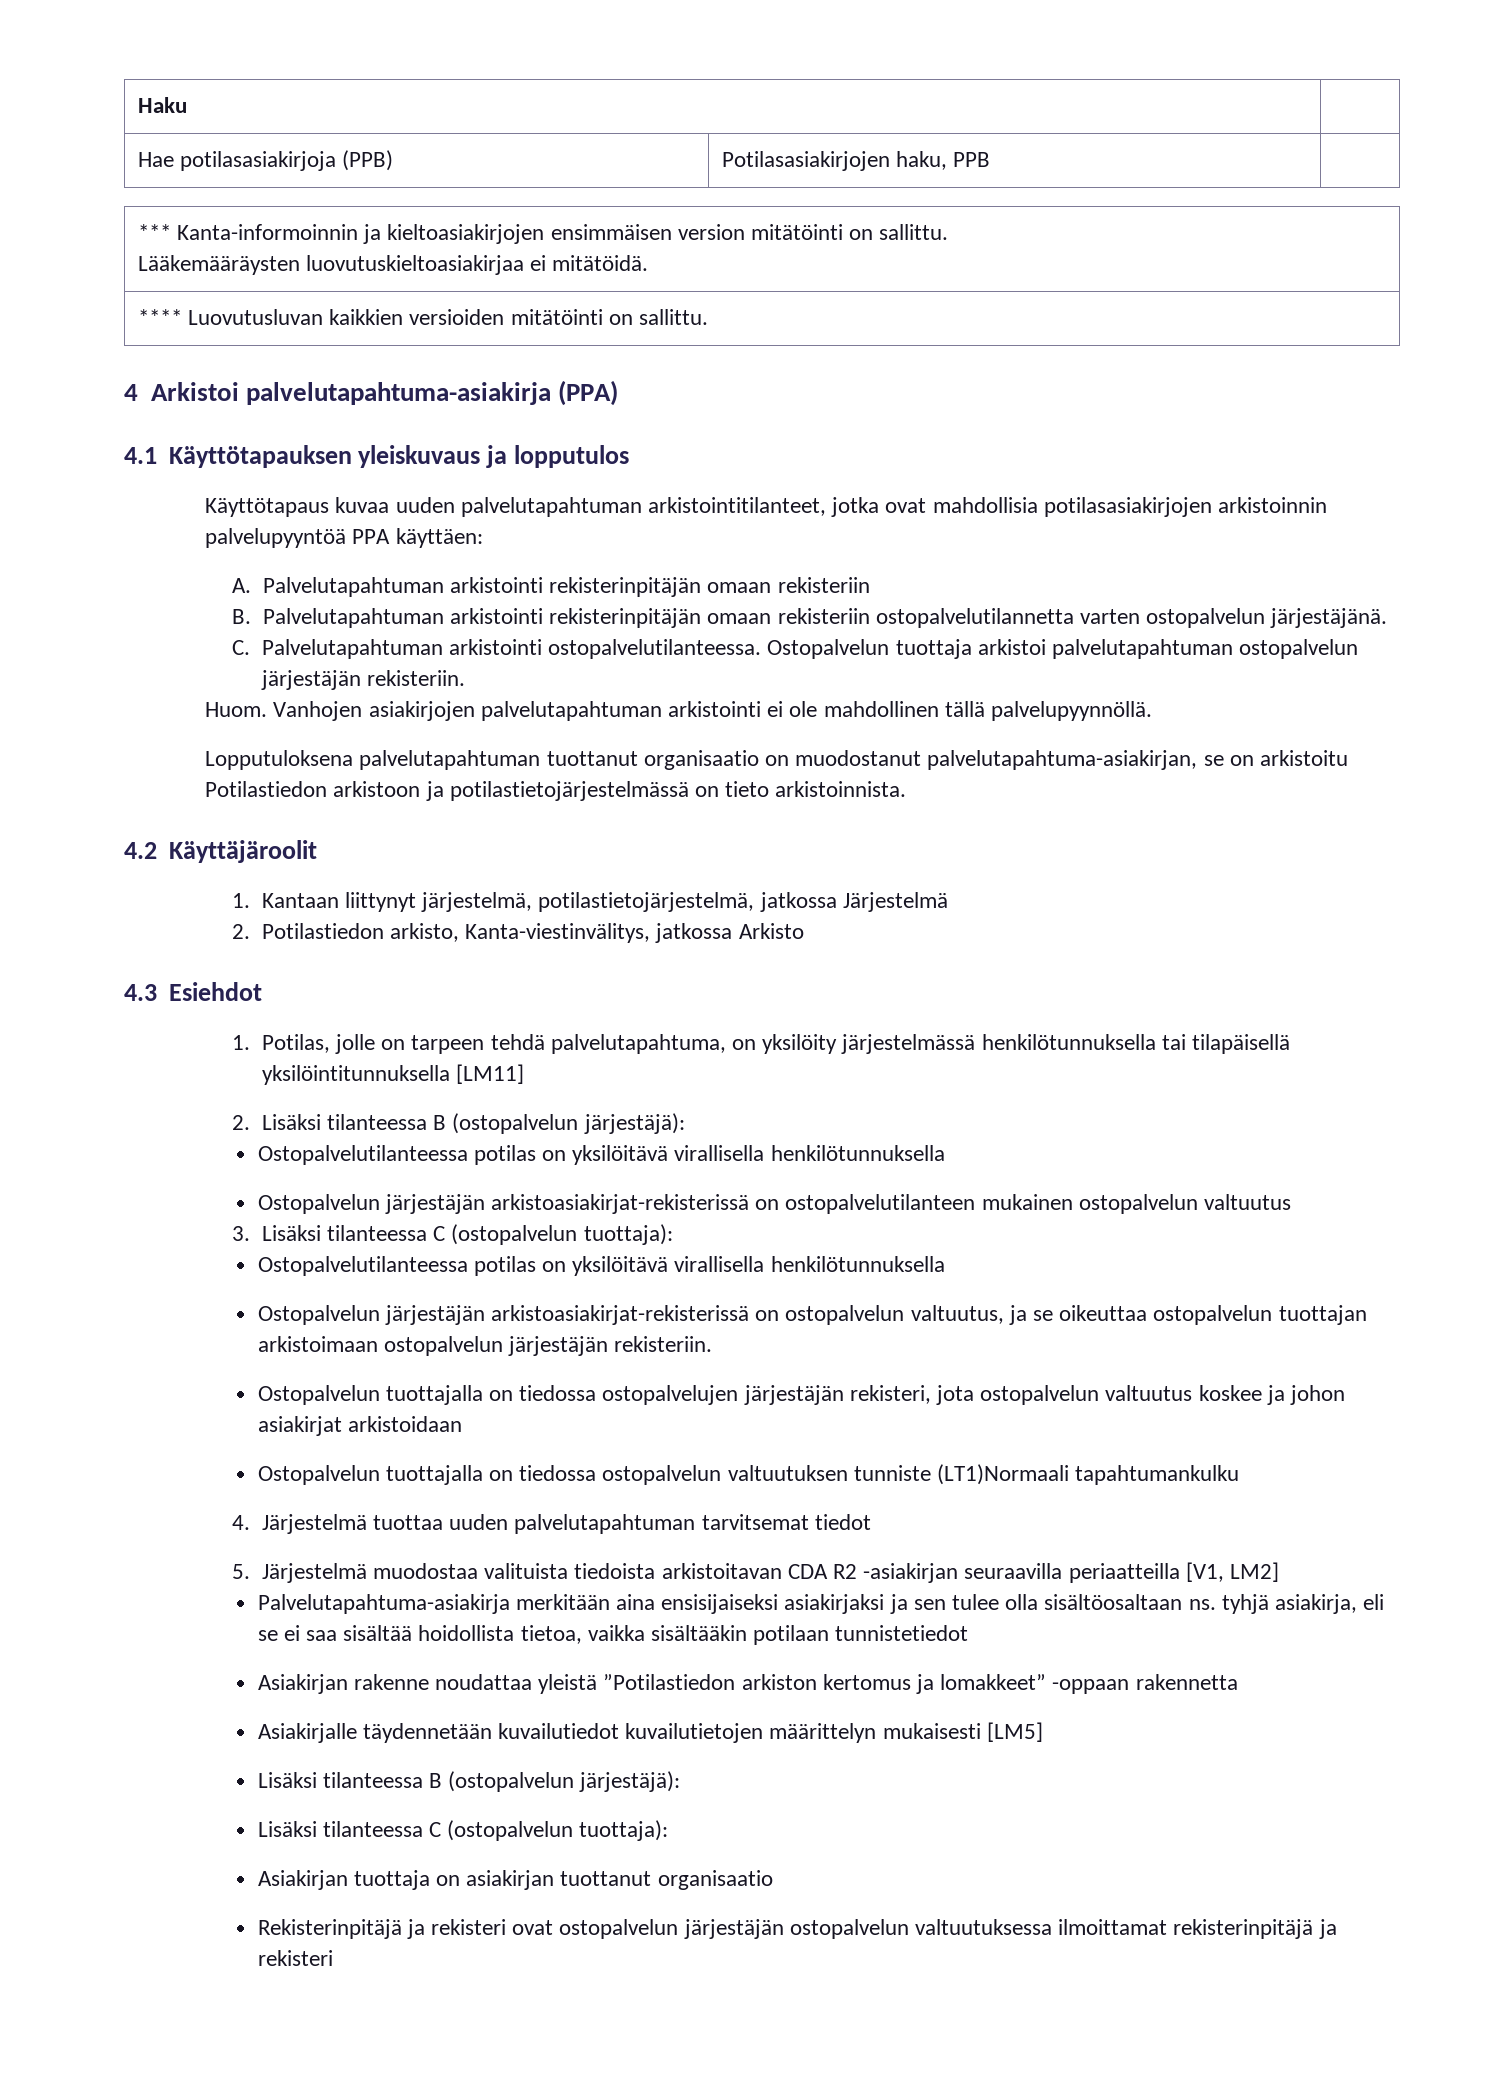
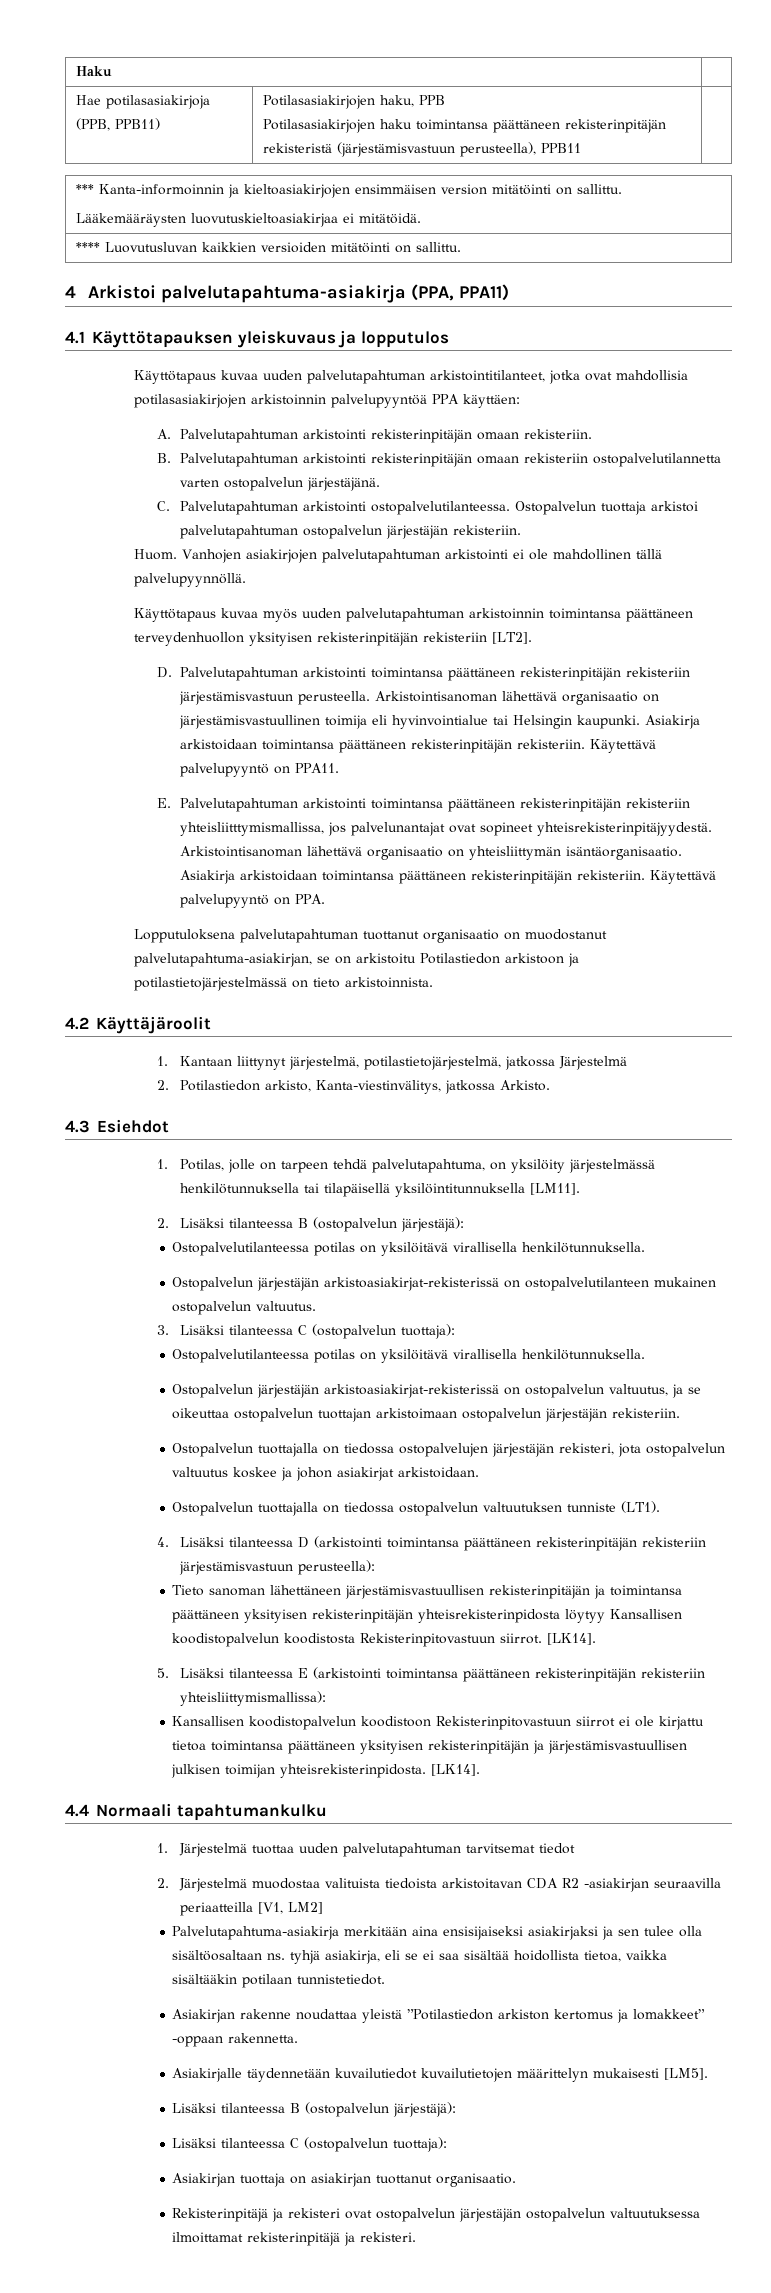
- Hae potilasasiakirjoja (PPB) | Potilasasiakirjojen haku, PPB |
+ Hae potilasasiakirjoja (PPB, PPB11) | Potilasasiakirjojen haku, PPB
+ Potilasasiakirjojen haku toimintansa päättäneen rekisterinpitäjän rekisteristä (järjestämisvastuun perusteella), PPB11 |
- 4 Arkistoi palvelutapahtuma-asiakirja (PPA)
+ 4 Arkistoi palvelutapahtuma-asiakirja (PPA, PPA11)
- A. Palvelutapahtuman arkistointi rekisterinpitäjän omaan rekisteriin
+ A. Palvelutapahtuman arkistointi rekisterinpitäjän omaan rekisteriin.
+ Käyttötapaus kuvaa myös uuden palvelutapahtuman arkistoinnin toimintansa päättäneen terveydenhuollon yksityisen rekisterinpitäjän rekisteriin [LT2].
+ D. Palvelutapahtuman arkistointi toimintansa päättäneen rekisterinpitäjän rekisteriin järjestämisvastuun perusteella. Arkistointisanoman lähettävä organisaatio on järjestämisvastuullinen toimija eli hyvinvointialue tai Helsingin kaupunki. Asiakirja arkistoidaan toimintansa päättäneen rekisterinpitäjän rekisteriin. Käytettävä palvelupyyntö on PPA11.
+ E. Palvelutapahtuman arkistointi toimintansa päättäneen rekisterinpitäjän rekisteriin yhteisliitttymismallissa, jos palvelunantajat ovat sopineet yhteisrekisterinpitäjyydestä. Arkistointisanoman lähettävä organisaatio on yhteisliittymän isäntäorganisaatio. Asiakirja arkistoidaan toimintansa päättäneen rekisterinpitäjän rekisteriin. Käytettävä palvelupyyntö on PPA.
- 2. Potilastiedon arkisto, Kanta-viestinvälitys, jatkossa Arkisto
+ 2. Potilastiedon arkisto, Kanta-viestinvälitys, jatkossa Arkisto.
- 1. Potilas, jolle on tarpeen tehdä palvelutapahtuma, on yksilöity järjestelmässä henkilötunnuksella tai tilapäisellä yksilöintitunnuksella [LM11]
+ 1. Potilas, jolle on tarpeen tehdä palvelutapahtuma, on yksilöity järjestelmässä henkilötunnuksella tai tilapäisellä yksilöintitunnuksella [LM11].
  2. Lisäksi tilanteessa B (ostopalvelun järjestäjä):
- Ostopalvelutilanteessa potilas on yksilöitävä virallisella henkilötunnuksella
+ Ostopalvelutilanteessa potilas on yksilöitävä virallisella henkilötunnuksella.
- Ostopalvelun järjestäjän arkistoasiakirjat-rekisterissä on ostopalvelutilanteen mukainen ostopalvelun valtuutus
+ Ostopalvelun järjestäjän arkistoasiakirjat-rekisterissä on ostopalvelutilanteen mukainen ostopalvelun valtuutus.
  3. Lisäksi tilanteessa C (ostopalvelun tuottaja):
- Ostopalvelutilanteessa potilas on yksilöitävä virallisella henkilötunnuksella
+ Ostopalvelutilanteessa potilas on yksilöitävä virallisella henkilötunnuksella.
- Ostopalvelun tuottajalla on tiedossa ostopalvelujen järjestäjän rekisteri, jota ostopalvelun valtuutus koskee ja johon asiakirjat arkistoidaan
+ Ostopalvelun tuottajalla on tiedossa ostopalvelujen järjestäjän rekisteri, jota ostopalvelun valtuutus koskee ja johon asiakirjat arkistoidaan.
- Ostopalvelun tuottajalla on tiedossa ostopalvelun valtuutuksen tunniste (LT1)Normaali tapahtumankulku
+ Ostopalvelun tuottajalla on tiedossa ostopalvelun valtuutuksen tunniste (LT1).
+ 4. Lisäksi tilanteessa D (arkistointi toimintansa päättäneen rekisterinpitäjän rekisteriin järjestämisvastuun perusteella):
+ Tieto sanoman lähettäneen järjestämisvastuullisen rekisterinpitäjän ja toimintansa päättäneen yksityisen rekisterinpitäjän yhteisrekisterinpidosta löytyy Kansallisen koodistopalvelun koodistosta Rekisterinpitovastuun siirrot. [LK14].
+ 5. Lisäksi tilanteessa E (arkistointi toimintansa päättäneen rekisterinpitäjän rekisteriin yhteisliittymismallissa):
+ Kansallisen koodistopalvelun koodistoon Rekisterinpitovastuun siirrot ei ole kirjattu tietoa toimintansa päättäneen yksityisen rekisterinpitäjän ja järjestämisvastuullisen julkisen toimijan yhteisrekisterinpidosta. [LK14].
+ 4.4 Normaali tapahtumankulku
- 4. Järjestelmä tuottaa uuden palvelutapahtuman tarvitsemat tiedot
+ 1. Järjestelmä tuottaa uuden palvelutapahtuman tarvitsemat tiedot
- 5. Järjestelmä muodostaa valituista tiedoista arkistoitavan CDA R2 -asiakirjan seuraavilla periaatteilla [V1, LM2]
+ 2. Järjestelmä muodostaa valituista tiedoista arkistoitavan CDA R2 -asiakirjan seuraavilla periaatteilla [V1, LM2]
- Palvelutapahtuma-asiakirja merkitään aina ensisijaiseksi asiakirjaksi ja sen tulee olla sisältöosaltaan ns. tyhjä asiakirja, eli se ei saa sisältää hoidollista tietoa, vaikka sisältääkin potilaan tunnistetiedot
+ Palvelutapahtuma-asiakirja merkitään aina ensisijaiseksi asiakirjaksi ja sen tulee olla sisältöosaltaan ns. tyhjä asiakirja, eli se ei saa sisältää hoidollista tietoa, vaikka sisältääkin potilaan tunnistetiedot.
- Asiakirjan rakenne noudattaa yleistä ”Potilastiedon arkiston kertomus ja lomakkeet” -oppaan rakennetta
+ Asiakirjan rakenne noudattaa yleistä ”Potilastiedon arkiston kertomus ja lomakkeet” -oppaan rakennetta.
- Asiakirjalle täydennetään kuvailutiedot kuvailutietojen määrittelyn mukaisesti [LM5]
+ Asiakirjalle täydennetään kuvailutiedot kuvailutietojen määrittelyn mukaisesti [LM5].
- Asiakirjan tuottaja on asiakirjan tuottanut organisaatio
+ Asiakirjan tuottaja on asiakirjan tuottanut organisaatio.
- Rekisterinpitäjä ja rekisteri ovat ostopalvelun järjestäjän ostopalvelun valtuutuksessa ilmoittamat rekisterinpitäjä ja rekisteri
+ Rekisterinpitäjä ja rekisteri ovat ostopalvelun järjestäjän ostopalvelun valtuutuksessa ilmoittamat rekisterinpitäjä ja rekisteri.

